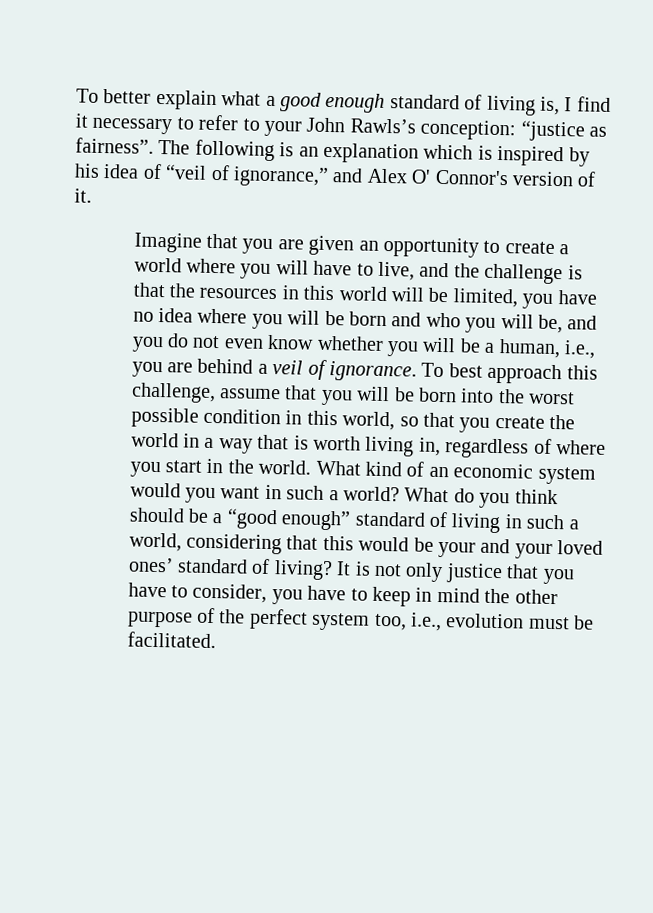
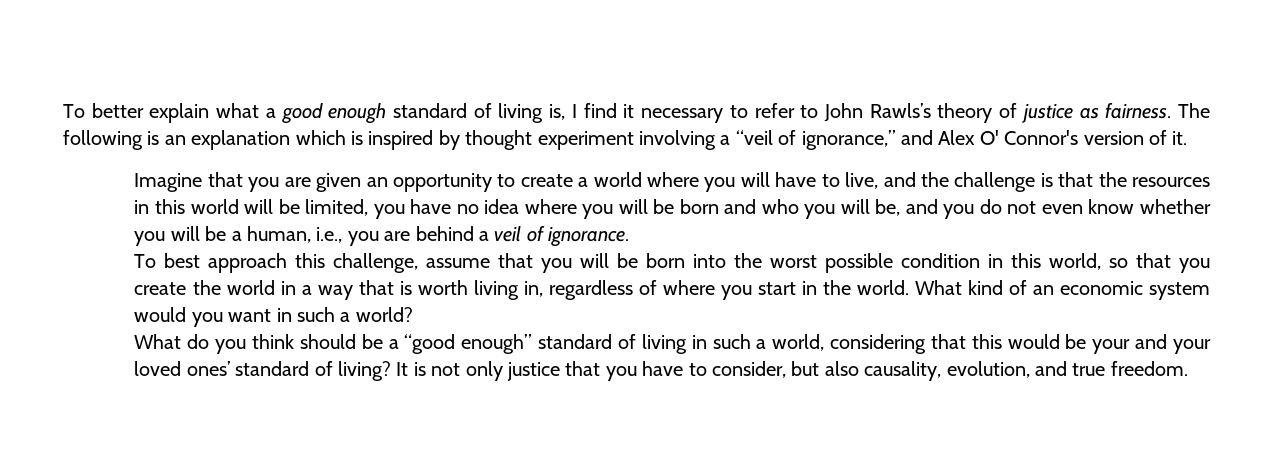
- To better explain what a good enough standard of living is, I find it necessary to refer to your John Rawls’s conception: “justice as fairness”.
+ To better explain what a good enough standard of living is, I find it necessary to refer to John Rawls’s theory of justice as fairness.
- The following is an explanation which is inspired by his idea of “veil of ignorance,” and Alex O' Connor's version of it.
+ The following is an explanation which is inspired by thought experiment involving a “veil of ignorance,” and Alex O' Connor's version of it.
- Imagine that you are given an opportunity to create a world where you will have to live, and the challenge is that the resources in this world will be limited, you have no idea where you will be born and who you will be, and you do not even know whether you will be a human, i.e., you are behind a veil of ignorance. To best approach this challenge, assume that you will be born into the worst possible condition in this world, so that you create the world in a way that is worth living in, regardless of where you start in the world.
+ Imagine that you are given an opportunity to create a world where you will have to live, and the challenge is that the resources in this world will be limited, you have no idea where you will be born and who you will be, and you do not even know whether you will be a human, i.e., you are behind a veil of ignorance.
+ To best approach this challenge, assume that you will be born into the worst possible condition in this world, so that you create the world in a way that is worth living in, regardless of where you start in the world.
- What kind of an economic system would you want in such a world? What do you think should be a “good enough” standard of living in such a world, considering that this would be your and your loved ones’ standard of living?
+ What kind of an economic system would you want in such a world?
+ What do you think should be a “good enough” standard of living in such a world, considering that this would be your and your loved ones’ standard of living?
- It is not only justice that you have to consider, you have to keep in mind the other purpose of the perfect system too, i.e., evolution must be facilitated.
+ It is not only justice that you have to consider, but also causality, evolution, and true freedom.

